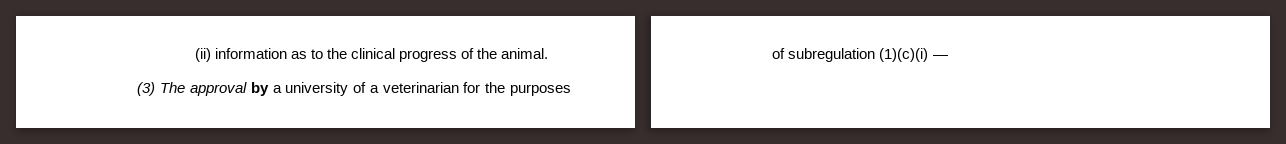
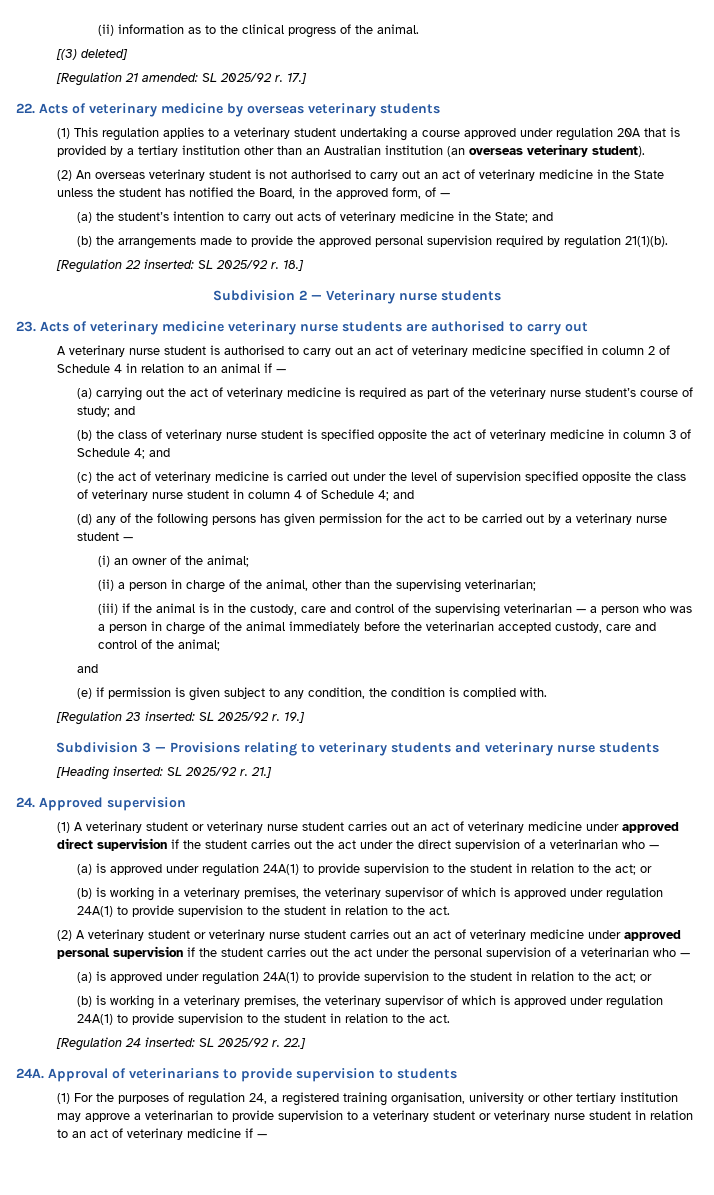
- (3) The approval by a university of a veterinarian for the purposes of subregulation (1)(c)(i) —
+ [(3) deleted]
+ [Regulation 21 amended: SL 2025/92 r. 17.]
+ 22. Acts of veterinary medicine by overseas veterinary students
+ (1) This regulation applies to a veterinary student undertaking a course approved under regulation 20A that is provided by a tertiary institution other than an Australian institution (an overseas veterinary student).
+ (2) An overseas veterinary student is not authorised to carry out an act of veterinary medicine in the State unless the student has notified the Board, in the approved form, of —
+ (a) the student’s intention to carry out acts of veterinary medicine in the State; and
+ (b) the arrangements made to provide the approved personal supervision required by regulation 21(1)(b).
+ [Regulation 22 inserted: SL 2025/92 r. 18.]
+ Subdivision 2 — Veterinary nurse students
+ 23. Acts of veterinary medicine veterinary nurse students are authorised to carry out
+ A veterinary nurse student is authorised to carry out an act of veterinary medicine specified in column 2 of Schedule 4 in relation to an animal if —
+ (a) carrying out the act of veterinary medicine is required as part of the veterinary nurse student’s course of study; and
+ (b) the class of veterinary nurse student is specified opposite the act of veterinary medicine in column 3 of Schedule 4; and
+ (c) the act of veterinary medicine is carried out under the level of supervision specified opposite the class of veterinary nurse student in column 4 of Schedule 4; and
+ (d) any of the following persons has given permission for the act to be carried out by a veterinary nurse student —
+ (i) an owner of the animal;
+ (ii) a person in charge of the animal, other than the supervising veterinarian;
+ (iii) if the animal is in the custody, care and control of the supervising veterinarian — a person who was a person in charge of the animal immediately before the veterinarian accepted custody, care and control of the animal;
+ and
+ (e) if permission is given subject to any condition, the condition is complied with.
+ [Regulation 23 inserted: SL 2025/92 r. 19.]
+ Subdivision 3 — Provisions relating to veterinary students and veterinary nurse students
+ [Heading inserted: SL 2025/92 r. 21.]
+ 24. Approved supervision
+ (1) A veterinary student or veterinary nurse student carries out an act of veterinary medicine under approved direct supervision if the student carries out the act under the direct supervision of a veterinarian who —
+ (a) is approved under regulation 24A(1) to provide supervision to the student in relation to the act; or
+ (b) is working in a veterinary premises, the veterinary supervisor of which is approved under regulation 24A(1) to provide supervision to the student in relation to the act.
+ (2) A veterinary student or veterinary nurse student carries out an act of veterinary medicine under approved personal supervision if the student carries out the act under the personal supervision of a veterinarian who —
+ (a) is approved under regulation 24A(1) to provide supervision to the student in relation to the act; or
+ (b) is working in a veterinary premises, the veterinary supervisor of which is approved under regulation 24A(1) to provide supervision to the student in relation to the act.
+ [Regulation 24 inserted: SL 2025/92 r. 22.]
+ 24A. Approval of veterinarians to provide supervision to students
+ (1) For the purposes of regulation 24, a registered training organisation, university or other tertiary institution may approve a veterinarian to provide supervision to a veterinary student or veterinary nurse student in relation to an act of veterinary medicine if —

